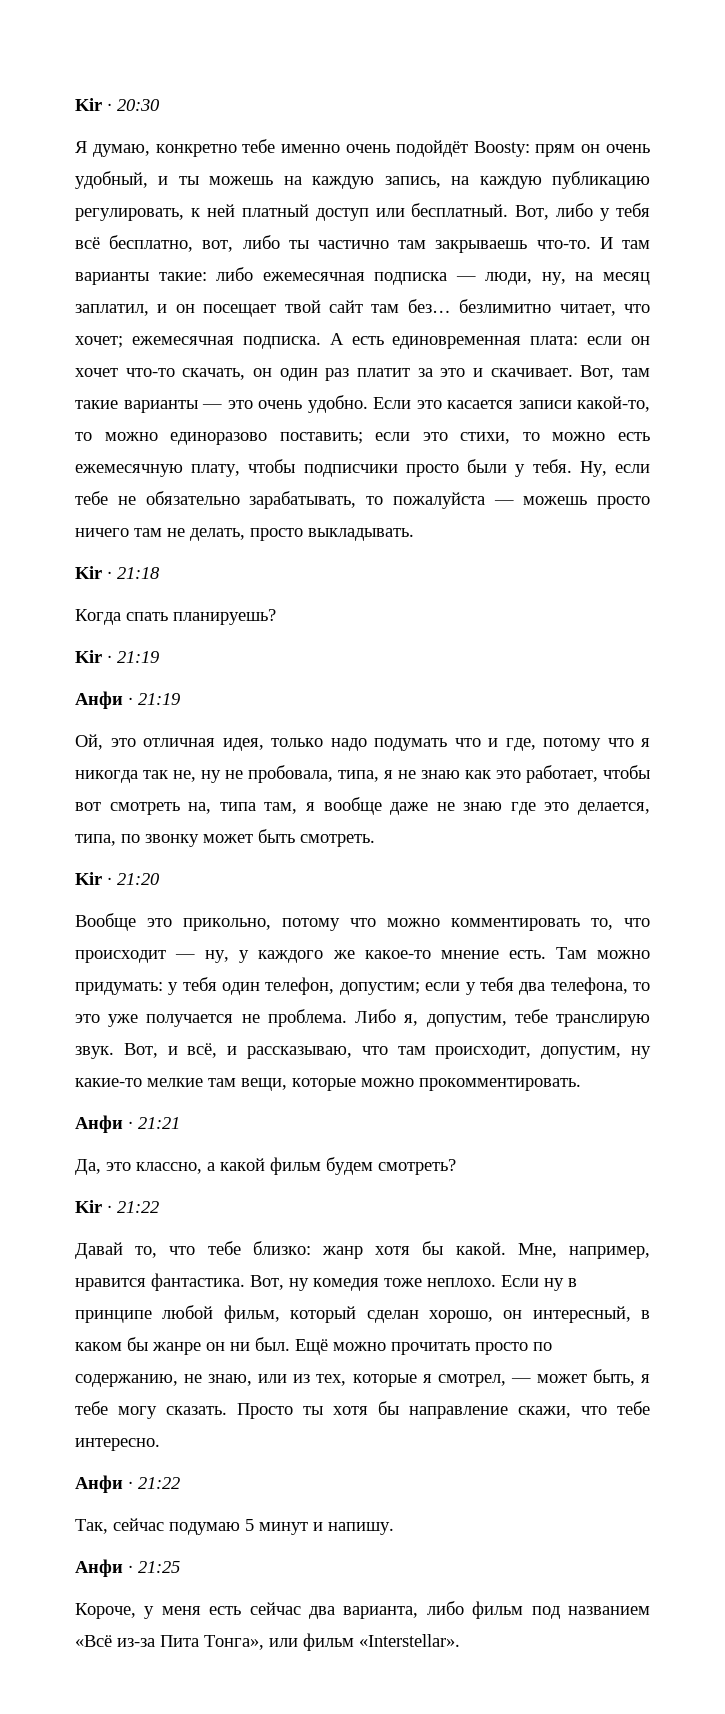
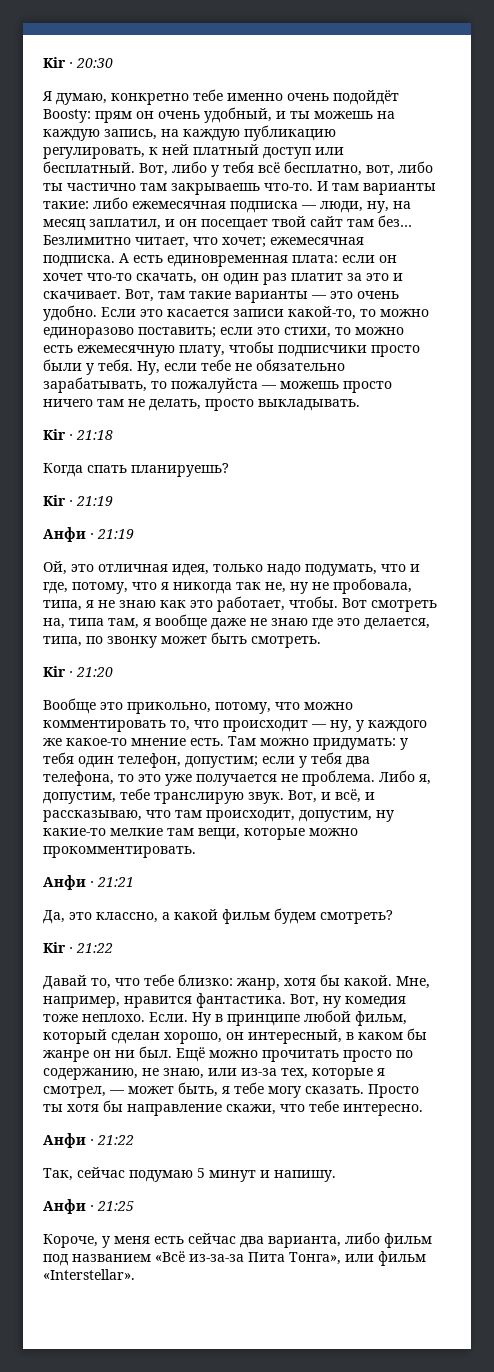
- И там варианты такие: либо ежемесячная подписка — люди, ну, на месяц заплатил, и он посещает твой сайт там без… безлимитно читает, что хочет; ежемесячная подписка.
+ И там варианты такие: либо ежемесячная подписка — люди, ну, на месяц заплатил, и он посещает твой сайт там без… Безлимитно читает, что хочет; ежемесячная подписка.
- Ой, это отличная идея, только надо подумать что и где, потому что я никогда так не, ну не пробовала, типа, я не знаю как это работает, чтобы вот смотреть на, типа там, я вообще даже не знаю где это делается, типа, по звонку может быть смотреть.
+ Ой, это отличная идея, только надо подумать, что и где, потому, что я никогда так не, ну не пробовала, типа, я не знаю как это работает, чтобы. Вот смотреть на, типа там, я вообще даже не знаю где это делается, типа, по звонку может быть смотреть.
- Вообще это прикольно, потому что можно комментировать то, что происходит — ну, у каждого же какое-то мнение есть.
+ Вообще это прикольно, потому, что можно комментировать то, что происходит — ну, у каждого же какое-то мнение есть.
- Давай то, что тебе близко: жанр хотя бы какой.
+ Давай то, что тебе близко: жанр, хотя бы какой.
- Если ну в принципе любой фильм, который сделан хорошо, он интересный, в каком бы жанре он ни был.
+ Если. Ну в принципе любой фильм, который сделан хорошо, он интересный, в каком бы жанре он ни был.
- Ещё можно прочитать просто по содержанию, не знаю, или из тех, которые я смотрел, — может быть, я тебе могу сказать.
+ Ещё можно прочитать просто по содержанию, не знаю, или из-за тех, которые я смотрел, — может быть, я тебе могу сказать.
- Короче, у меня есть сейчас два варианта, либо фильм под названием «Всё из-за Пита Тонга», или фильм «Interstellar».
+ Короче, у меня есть сейчас два варианта, либо фильм под названием «Всё из-за-за Пита Тонга», или фильм «Interstellar».

